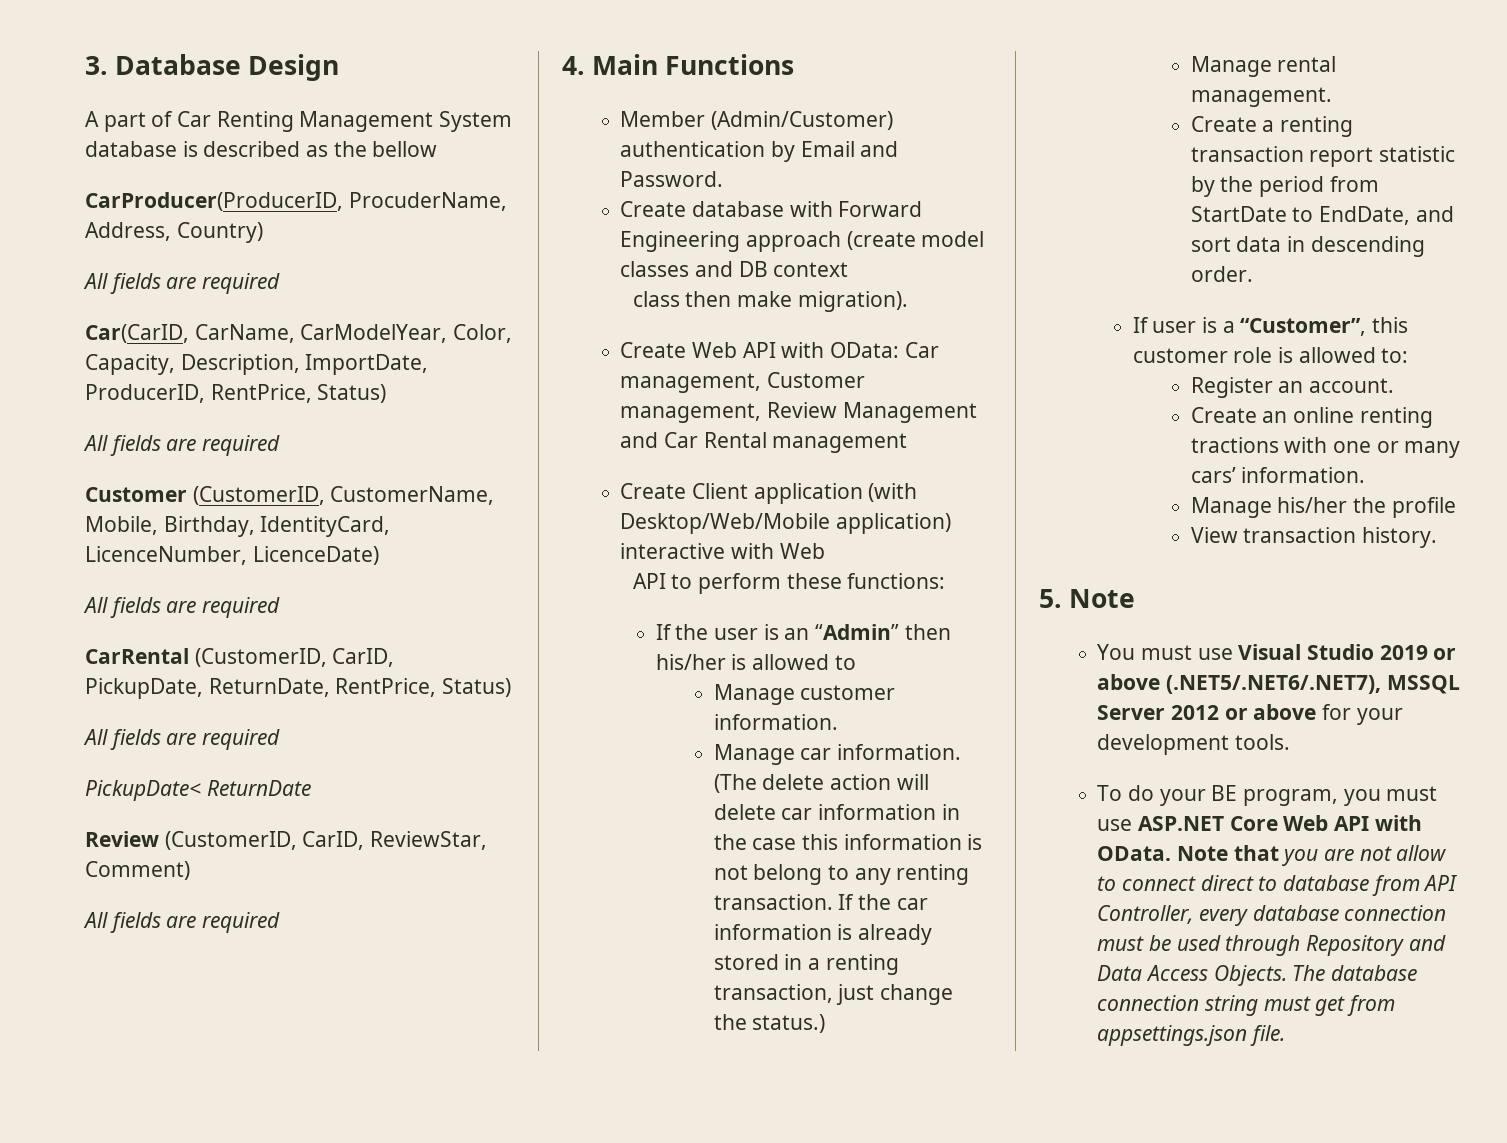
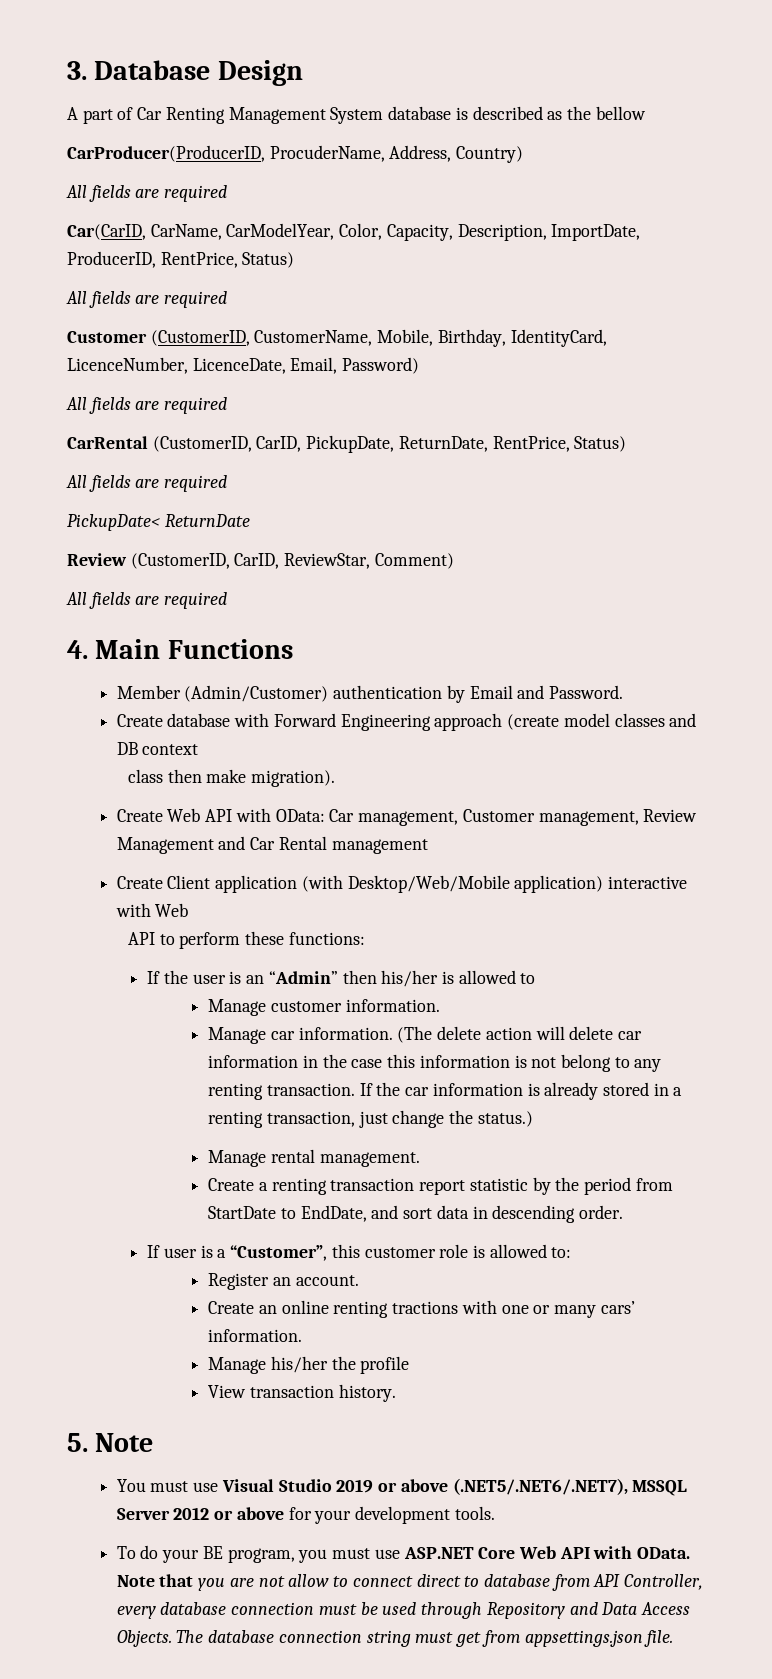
- Customer (CustomerID, CustomerName, Mobile, Birthday, IdentityCard, LicenceNumber, LicenceDate)
+ Customer (CustomerID, CustomerName, Mobile, Birthday, IdentityCard, LicenceNumber, LicenceDate, Email, Password)

